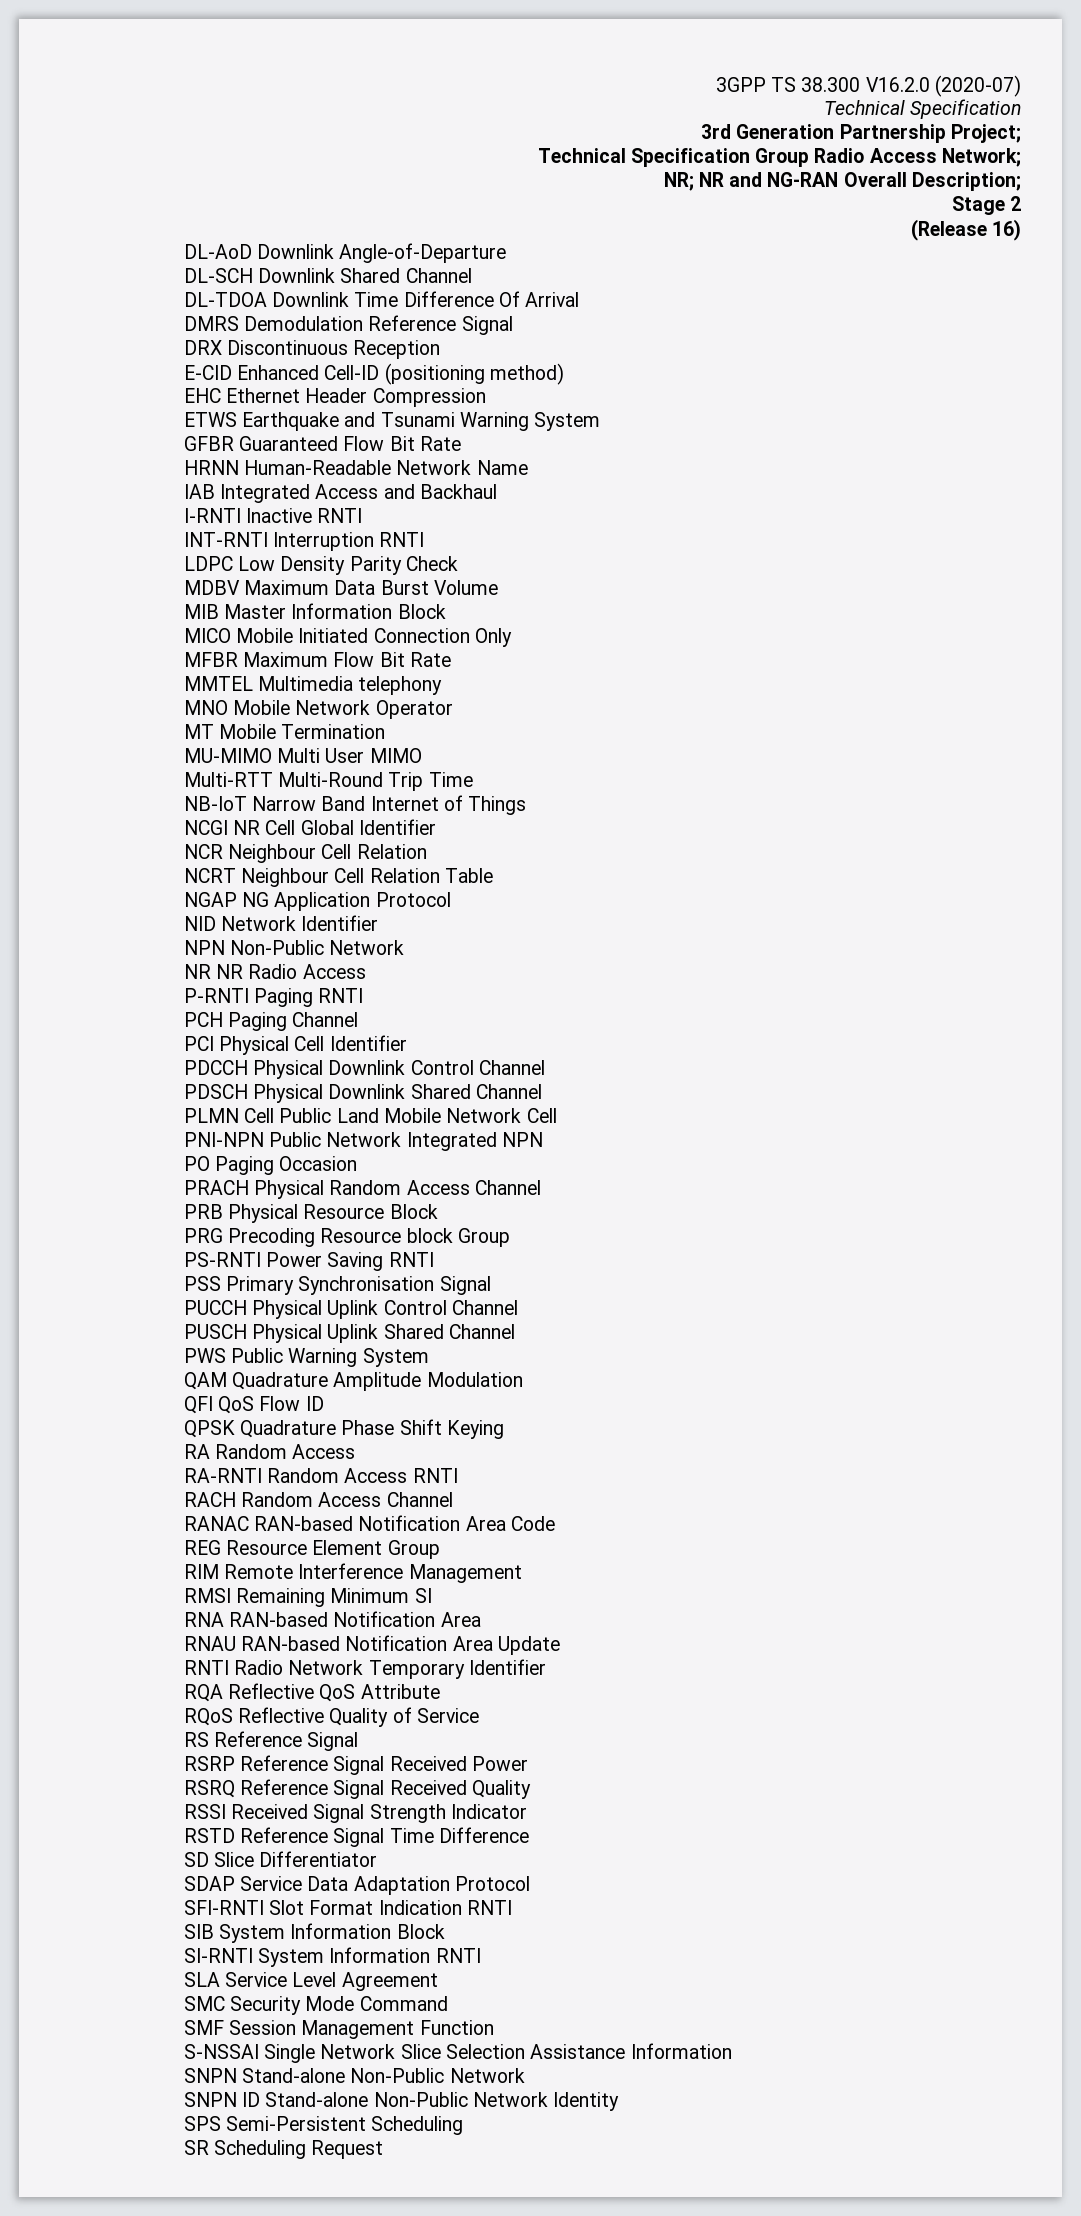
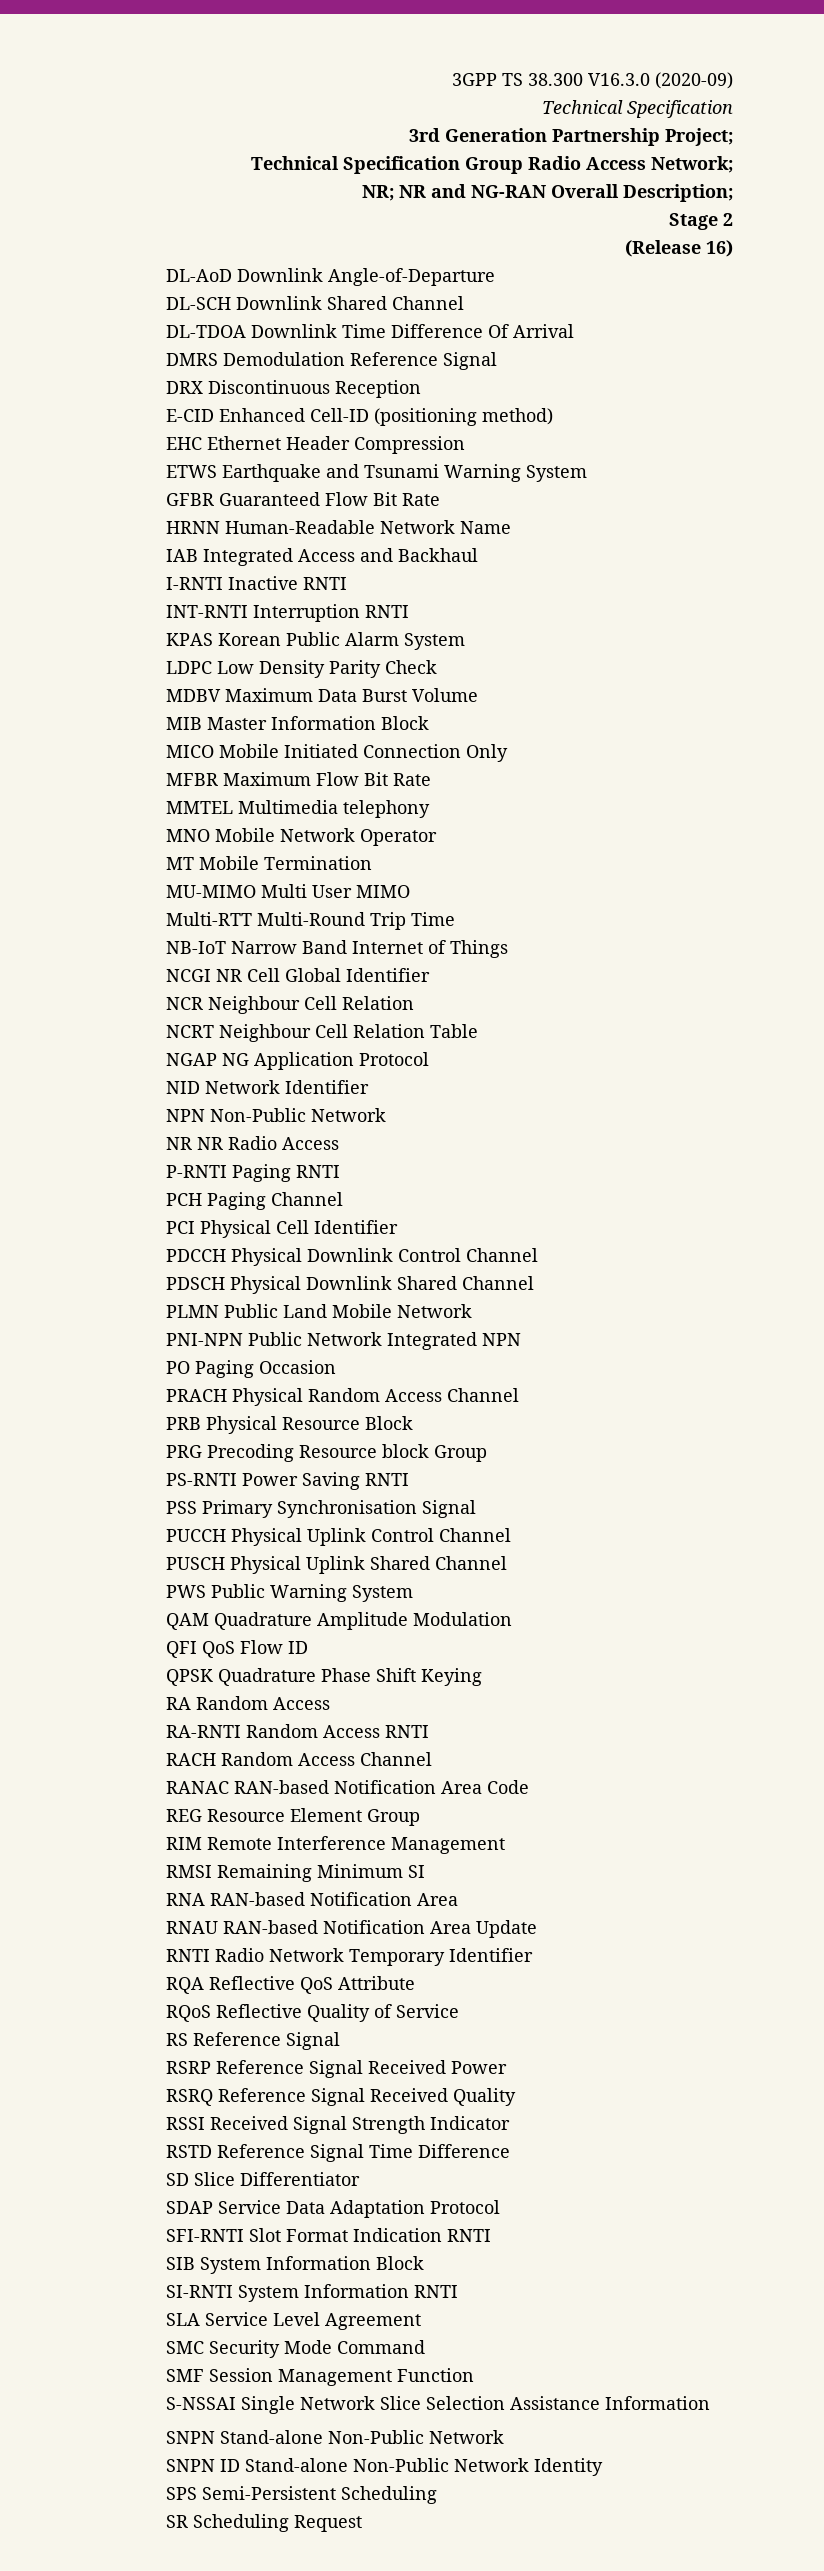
- 3GPP TS 38.300 V16.2.0 (2020-07)
+ 3GPP TS 38.300 V16.3.0 (2020-09)
+ KPAS Korean Public Alarm System
- PLMN Cell Public Land Mobile Network Cell
+ PLMN Public Land Mobile Network

